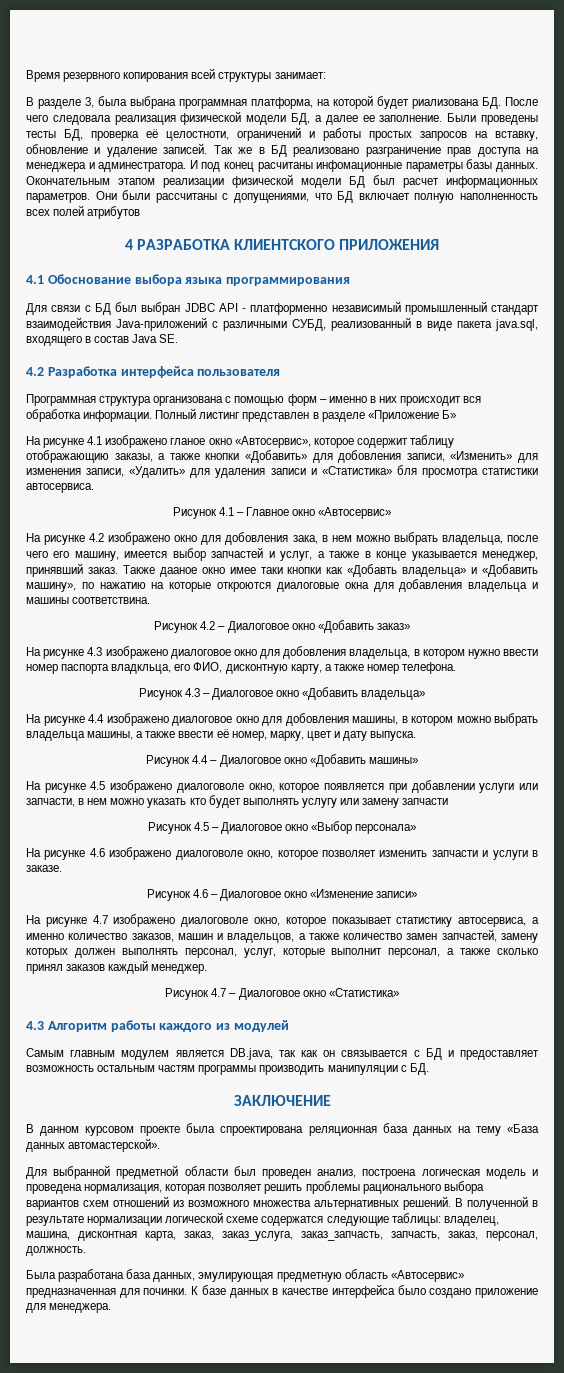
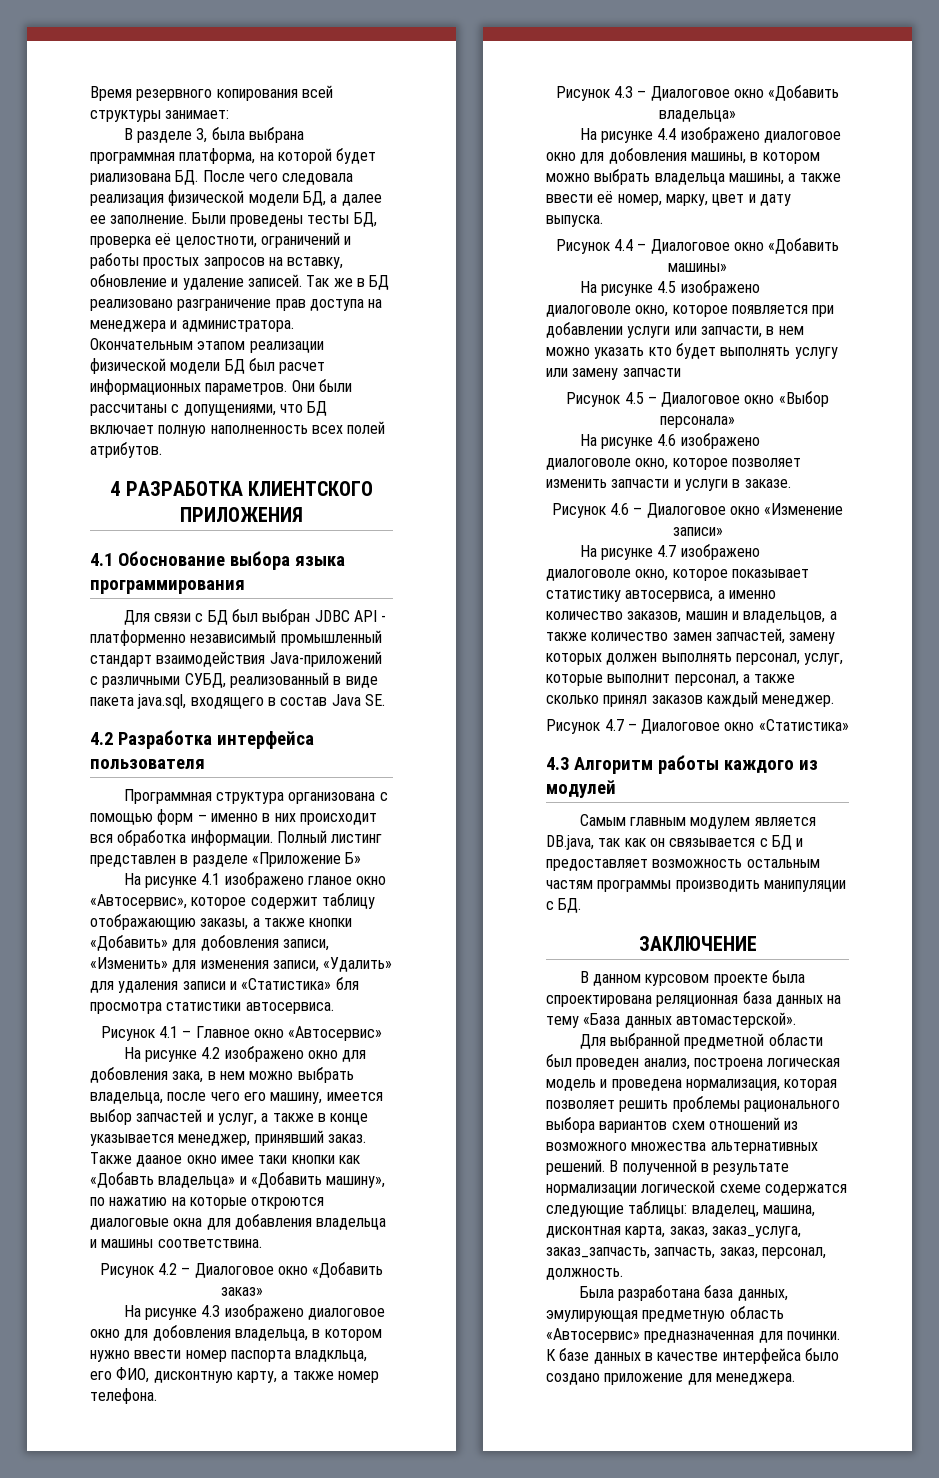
- Так же в БД реализовано разграничение прав доступа на менеджера и админестратора. И под конец расчитаны инфомационные параметры базы данных.
+ Так же в БД реализовано разграничение прав доступа на менеджера и администратора.
- Они были рассчитаны с допущениями, что БД включает полную наполненность всех полей атрибутов
+ Они были рассчитаны с допущениями, что БД включает полную наполненность всех полей атрибутов.

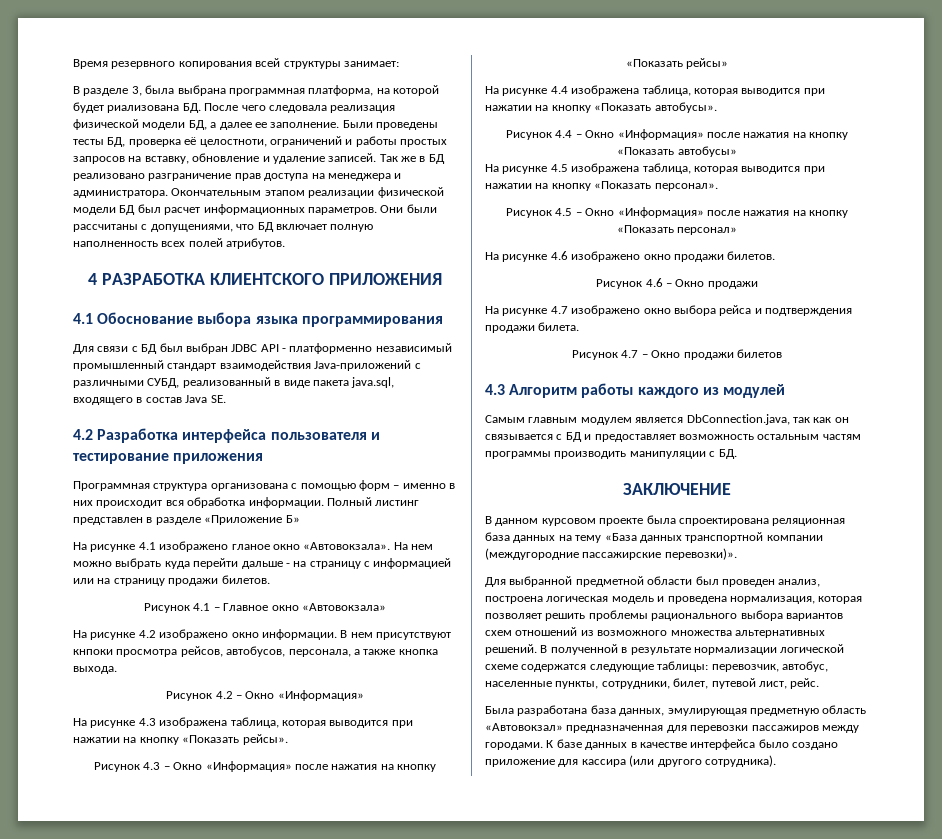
- 4.2 Разработка интерфейса пользователя
+ 4.2 Разработка интерфейса пользователя и тестирование приложения
- На рисунке 4.1 изображено гланое окно «Автосервис», которое содержит таблицу отображающию заказы, а также кнопки «Добавить» для добовления записи, «Изменить» для изменения записи, «Удалить» для удаления записи и «Статистика» бля просмотра статистики автосервиса.
+ На рисунке 4.1 изображено гланое окно «Автовокзала». На нем можно выбрать куда перейти дальше - на страницу с информацией или на страницу продажи билетов.
- Рисунок 4.1 – Главное окно «Автосервис»
+ Рисунок 4.1 – Главное окно «Автовокзала»
- На рисунке 4.2 изображено окно для добовления зака, в нем можно выбрать владельца, после чего его машину, имеется выбор запчастей и услуг, а также в конце указывается менеджер, принявший заказ. Также дааное окно имее таки кнопки как «Добавть владельца» и «Добавить машину», по нажатию на которые откроются диалоговые окна для добавления владельца и машины соответствина.
+ На рисунке 4.2 изображено окно информации. В нем присутствуют кнпоки просмотра рейсов, автобусов, персонала, а также кнопка выхода.
- Рисунок 4.2 – Диалоговое окно «Добавить заказ»
+ Рисунок 4.2 – Окно «Информация»
- На рисунке 4.3 изображено диалоговое окно для добовления владельца, в котором нужно ввести номер паспорта владкльца, его ФИО, дисконтную карту, а также номер телефона.
- Рисунок 4.3 – Диалоговое окно «Добавить владельца»
- На рисунке 4.4 изображено диалоговое окно для добовления машины, в котором можно выбрать владельца машины, а также ввести её номер, марку, цвет и дату выпуска.
- Рисунок 4.4 – Диалоговое окно «Добавить машины»
- На рисунке 4.5 изображено диалоговоле окно, которое появляется при добавлении услуги или запчасти, в нем можно указать кто будет выполнять услугу или замену запчасти
- Рисунок 4.5 – Диалоговое окно «Выбор персонала»
- На рисунке 4.6 изображено диалоговоле окно, которое позволяет изменить запчасти и услуги в заказе.
+ На рисунке 4.3 изображена таблица, которая выводится при нажатии на кнопку «Показать рейсы».
+ Рисунок 4.3 – Окно «Информация» после нажатия на кнопку «Показать рейсы»
+ На рисунке 4.4 изображена таблица, которая выводится при нажатии на кнопку «Показать автобусы».
+ Рисунок 4.4 – Окно «Информация» после нажатия на кнопку «Показать автобусы»
+ На рисунке 4.5 изображена таблица, которая выводится при нажатии на кнопку «Показать персонал».
+ Рисунок 4.5 – Окно «Информация» после нажатия на кнопку «Показать персонал»
+ На рисунке 4.6 изображено окно продажи билетов.
- Рисунок 4.6 – Диалоговое окно «Изменение записи»
+ Рисунок 4.6 – Окно продажи
- На рисунке 4.7 изображено диалоговоле окно, которое показывает статистику автосервиса, а именно количество заказов, машин и владельцов, а также количество замен запчастей, замену которых должен выполнять персонал, услуг, которые выполнит персонал, а также сколько принял заказов каждый менеджер.
+ На рисунке 4.7 изображено окно выбора рейса и подтверждения продажи билета.
- Рисунок 4.7 – Диалоговое окно «Статистика»
+ Рисунок 4.7 – Окно продажи билетов
- Самым главным модулем является DB.java, так как он связывается с БД и предоставляет возможность остальным частям программы производить манипуляции с БД.
+ Самым главным модулем является DbConnection.java, так как он связывается с БД и предоставляет возможность остальным частям программы производить манипуляции с БД.
- В данном курсовом проекте была спроектирована реляционная база данных на тему «База данных автомастерской».
+ В данном курсовом проекте была спроектирована реляционная база данных на тему «База данных транспортной компании (междугородние пассажирские перевозки)».
- В полученной в результате нормализации логической схеме содержатся следующие таблицы: владелец, машина, дисконтная карта, заказ, заказ_услуга, заказ_запчасть, запчасть, заказ, персонал, должность.
+ В полученной в результате нормализации логической схеме содержатся следующие таблицы: перевозчик, автобус, населенные пункты, сотрудники, билет, путевой лист, рейс.
- Была разработана база данных, эмулирующая предметную область «Автосервис» предназначенная для починки.
+ Была разработана база данных, эмулирующая предметную область «Автовокзал» предназначенная для перевозки пассажиров между городами.
- К базе данных в качестве интерфейса было создано приложение для менеджера.
+ К базе данных в качестве интерфейса было создано приложение для кассира (или другого сотрудника).

